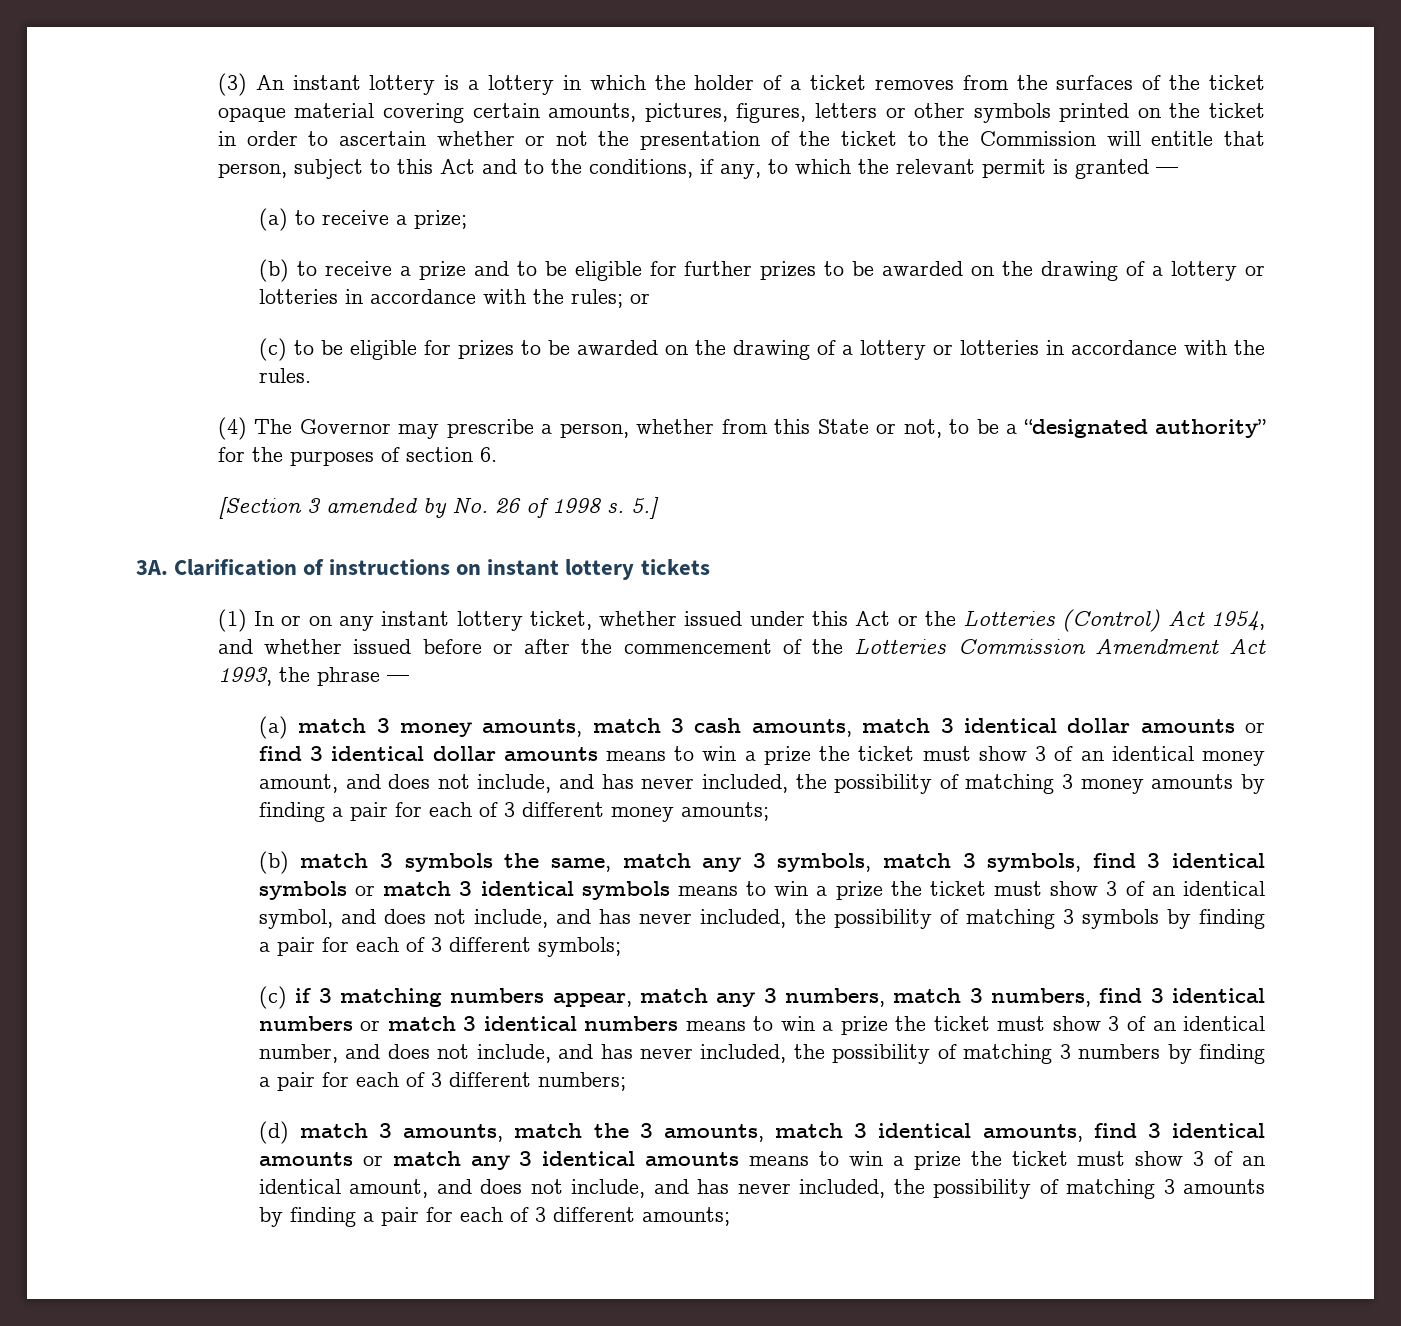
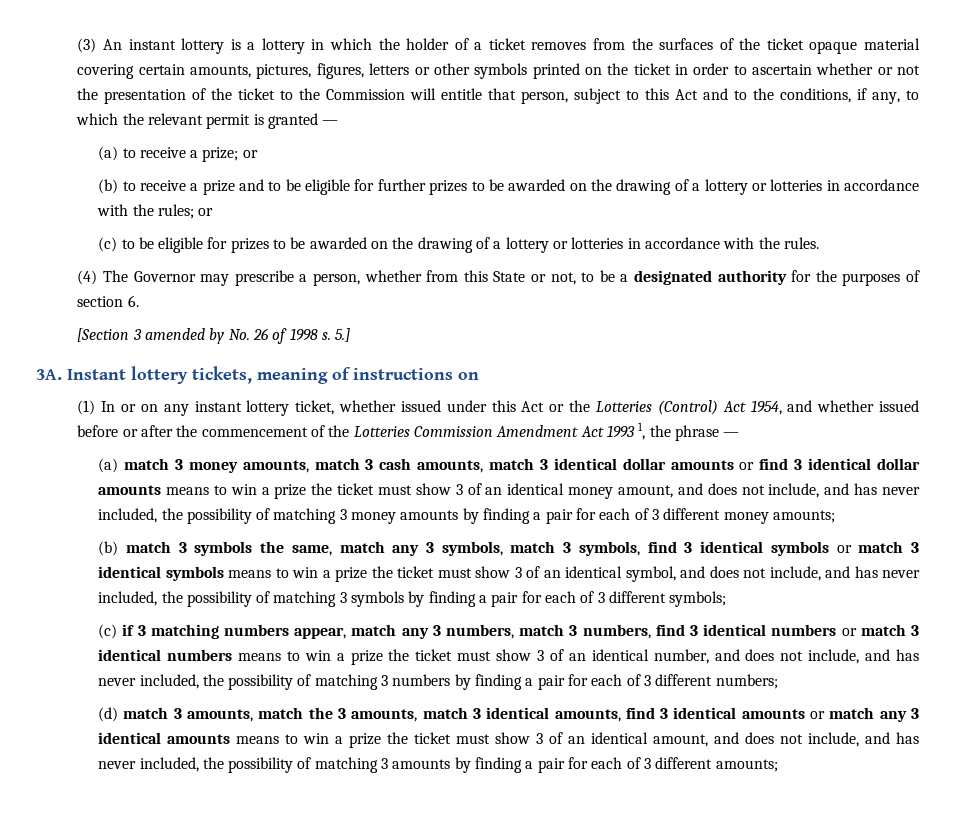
- (a) to receive a prize;
+ (a) to receive a prize; or
- (4) The Governor may prescribe a person, whether from this State or not, to be a “designated authority” for the purposes of section 6.
+ (4) The Governor may prescribe a person, whether from this State or not, to be a designated authority for the purposes of section 6.
- Clarification of instructions on instant lottery tickets
+ Instant lottery tickets, meaning of instructions on
- (1) In or on any instant lottery ticket, whether issued under this Act or the Lotteries (Control) Act 1954, and whether issued before or after the commencement of the Lotteries Commission Amendment Act 1993, the phrase —
+ (1) In or on any instant lottery ticket, whether issued under this Act or the Lotteries (Control) Act 1954, and whether issued before or after the commencement of the Lotteries Commission Amendment Act 1993 1, the phrase —

